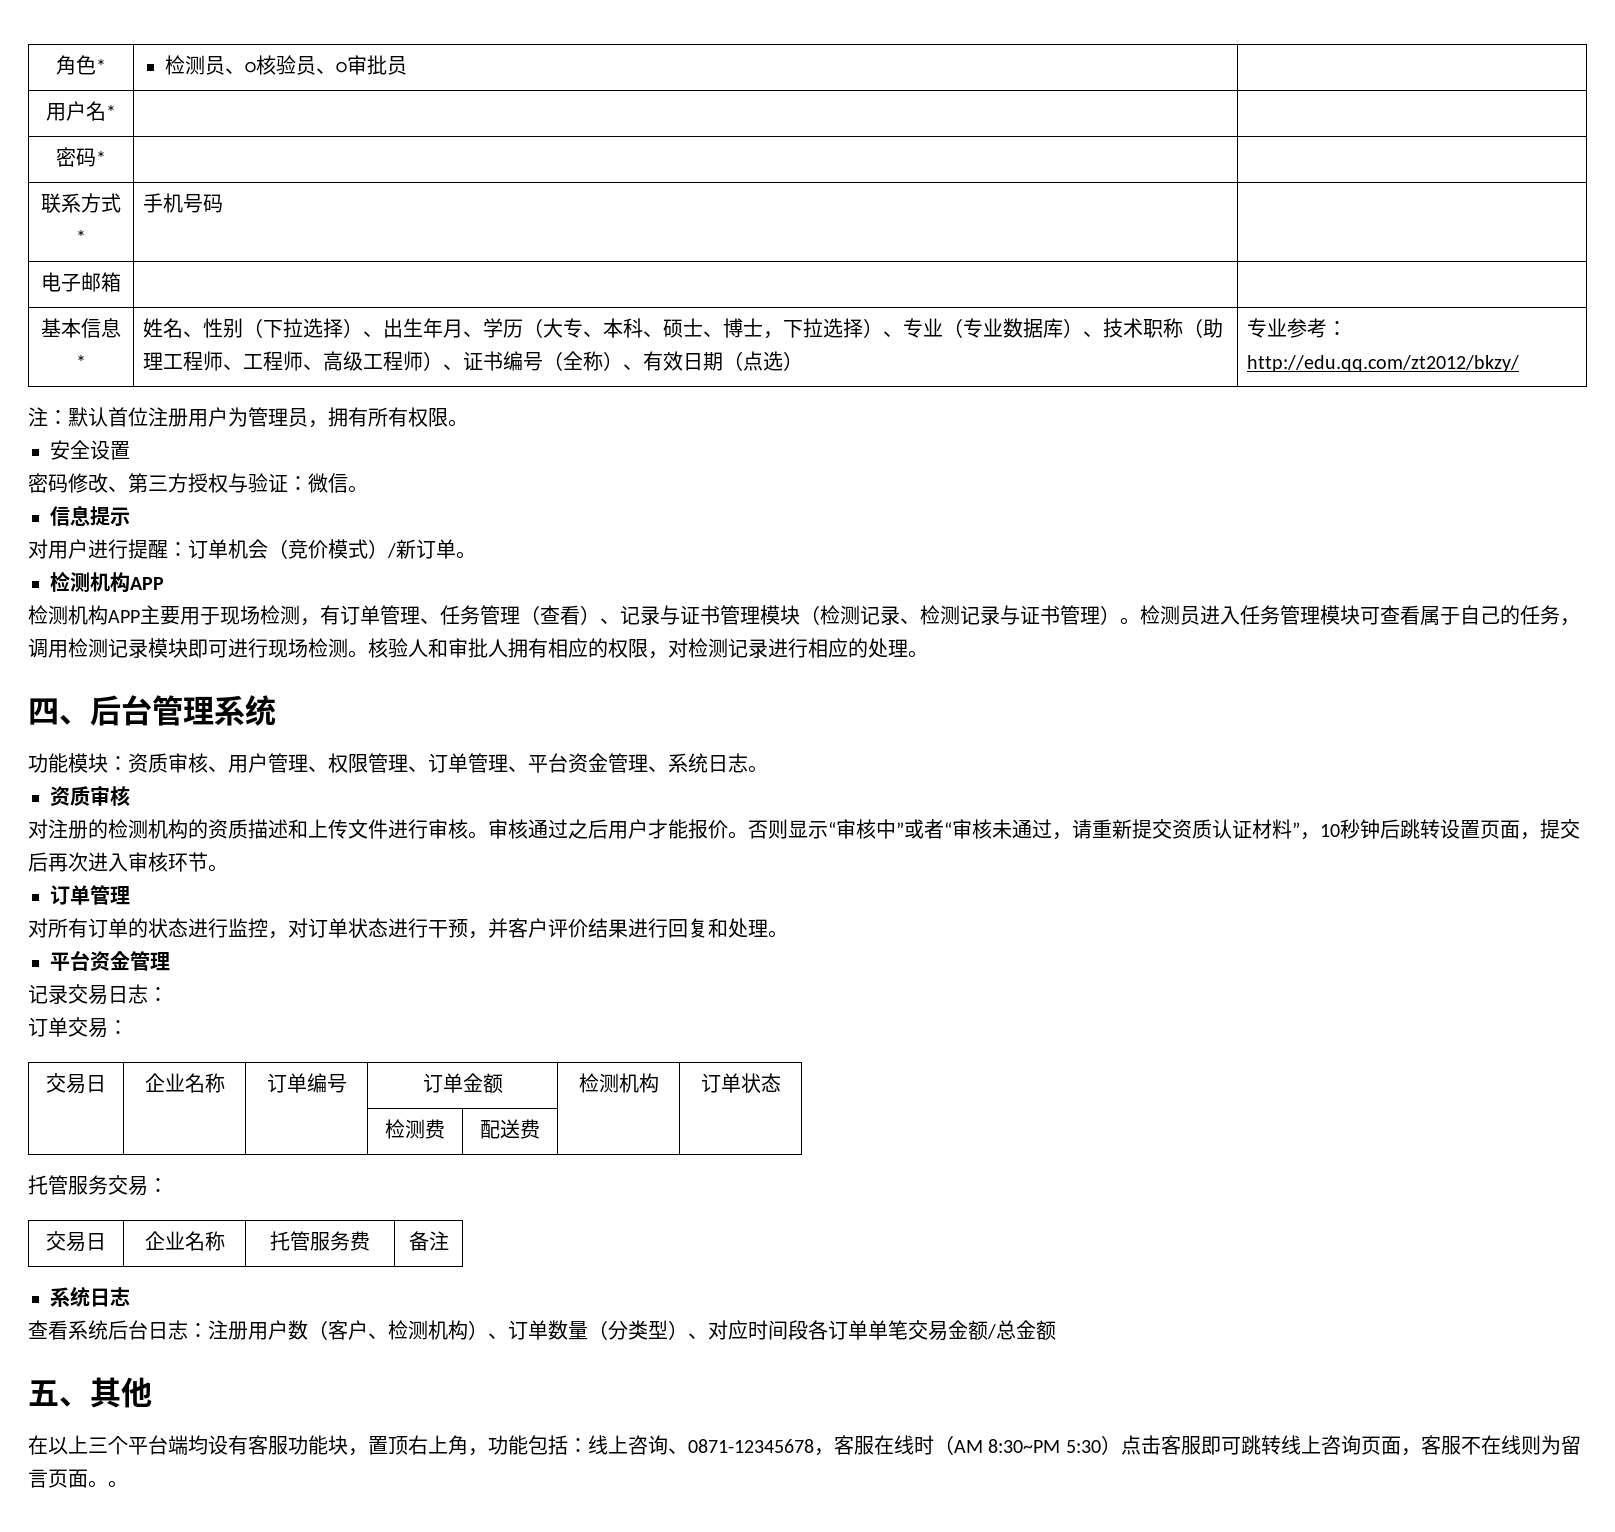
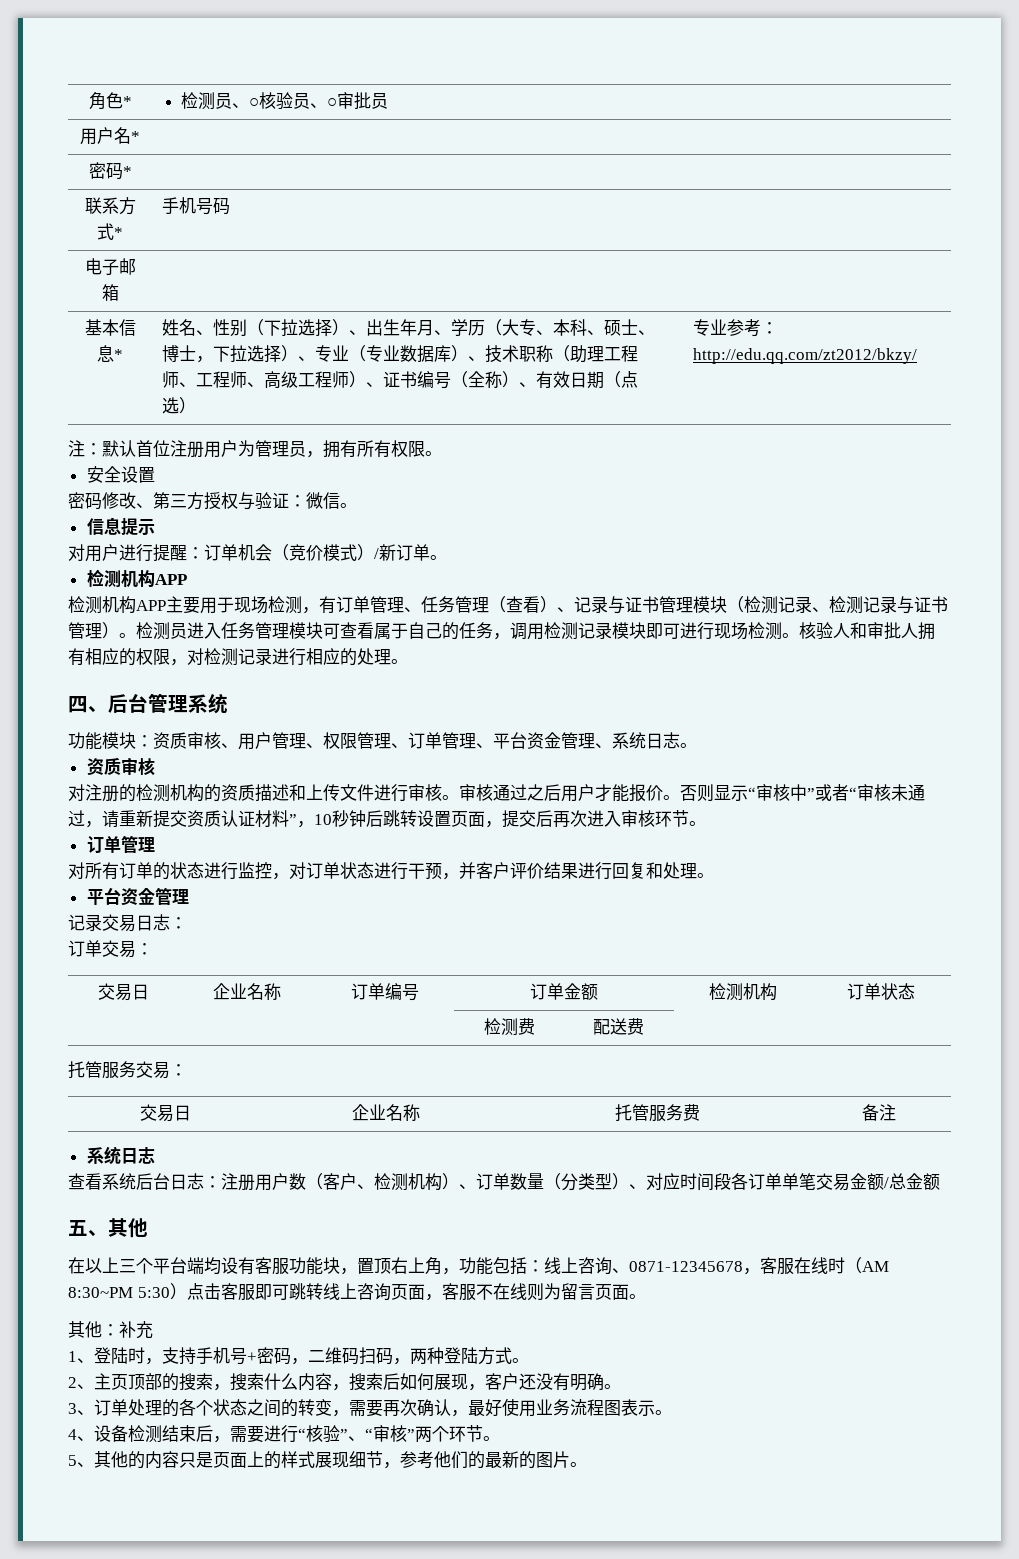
- 在以上三个平台端均设有客服功能块，置顶右上角，功能包括：线上咨询、0871-12345678，客服在线时（AM 8:30~PM 5:30）点击客服即可跳转线上咨询页面，客服不在线则为留言页面。。
+ 在以上三个平台端均设有客服功能块，置顶右上角，功能包括：线上咨询、0871-12345678，客服在线时（AM 8:30~PM 5:30）点击客服即可跳转线上咨询页面，客服不在线则为留言页面。
+ 其他：补充
+ 1、登陆时，支持手机号+密码，二维码扫码，两种登陆方式。
+ 2、主页顶部的搜索，搜索什么内容，搜索后如何展现，客户还没有明确。
+ 3、订单处理的各个状态之间的转变，需要再次确认，最好使用业务流程图表示。
+ 4、设备检测结束后，需要进行“核验”、“审核”两个环节。
+ 5、其他的内容只是页面上的样式展现细节，参考他们的最新的图片。

